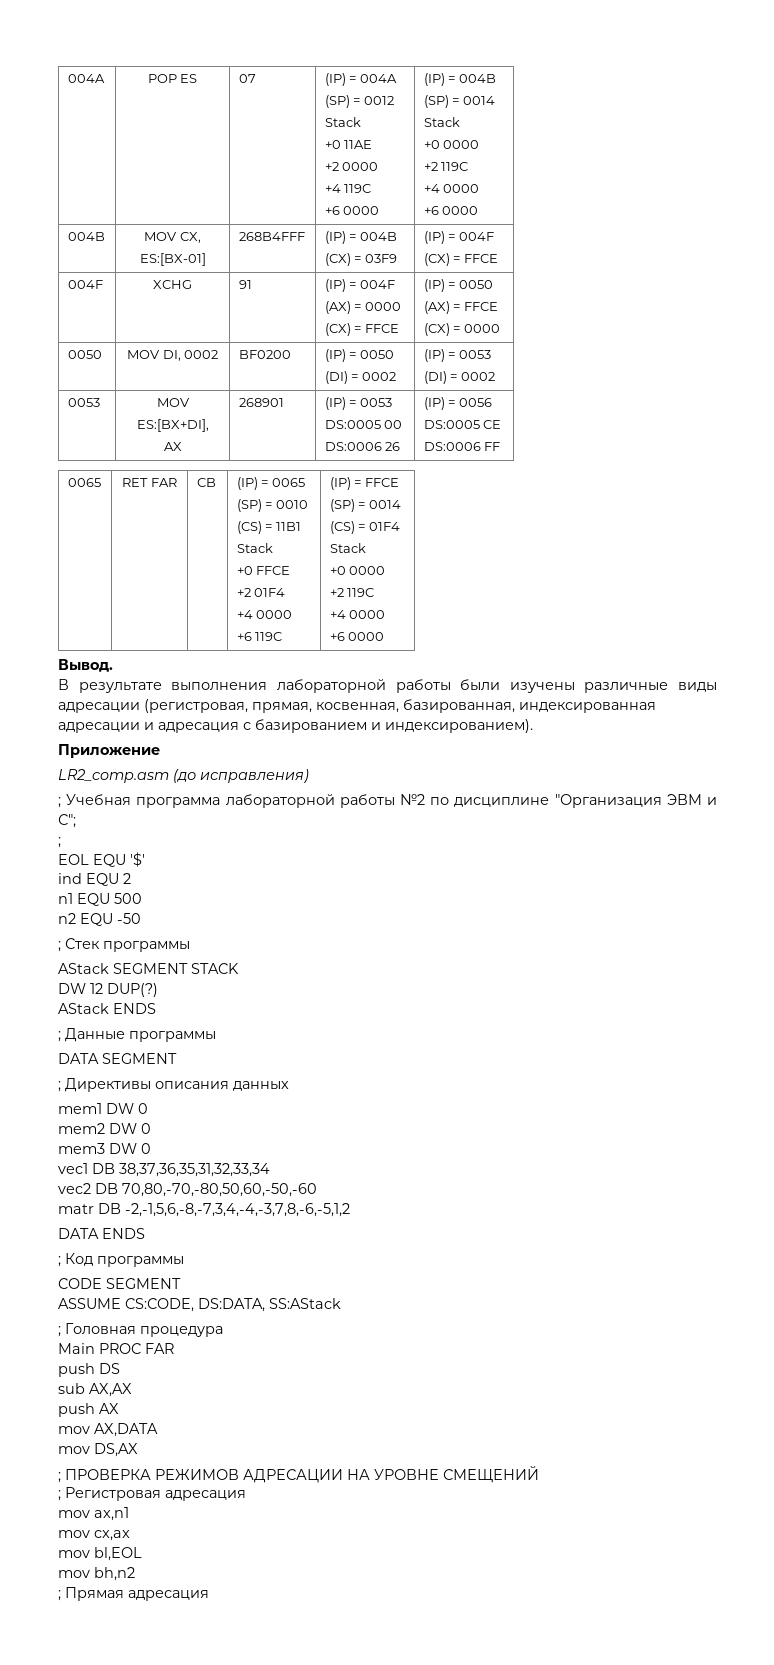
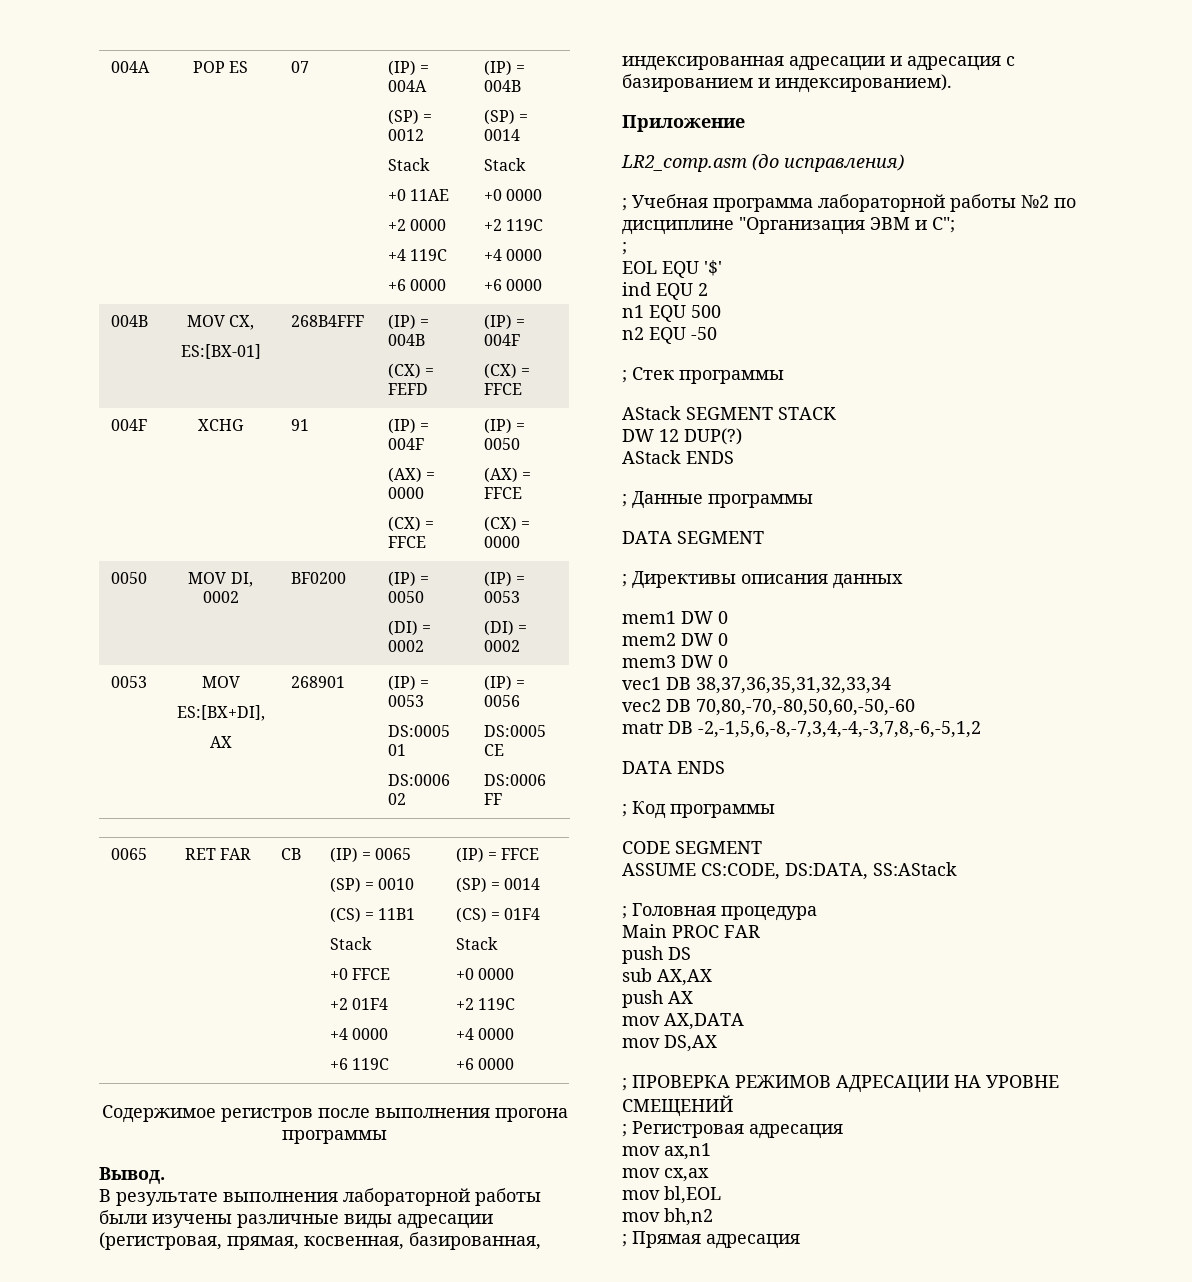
  004B | MOV CX,
  ES:[BX-01] | 268B4FFF | (IP) = 004B
- (CX) = 03F9 | (IP) = 004F
+ (CX) = FEFD | (IP) = 004F
  0053 | MOV
  ES:[BX+DI],
  AX | 268901 | (IP) = 0053
- DS:0005 00
- DS:0006 26 | (IP) = 0056
+ DS:0005 01
+ DS:0006 02 | (IP) = 0056
+ Содержимое регистров после выполнения прогона программы

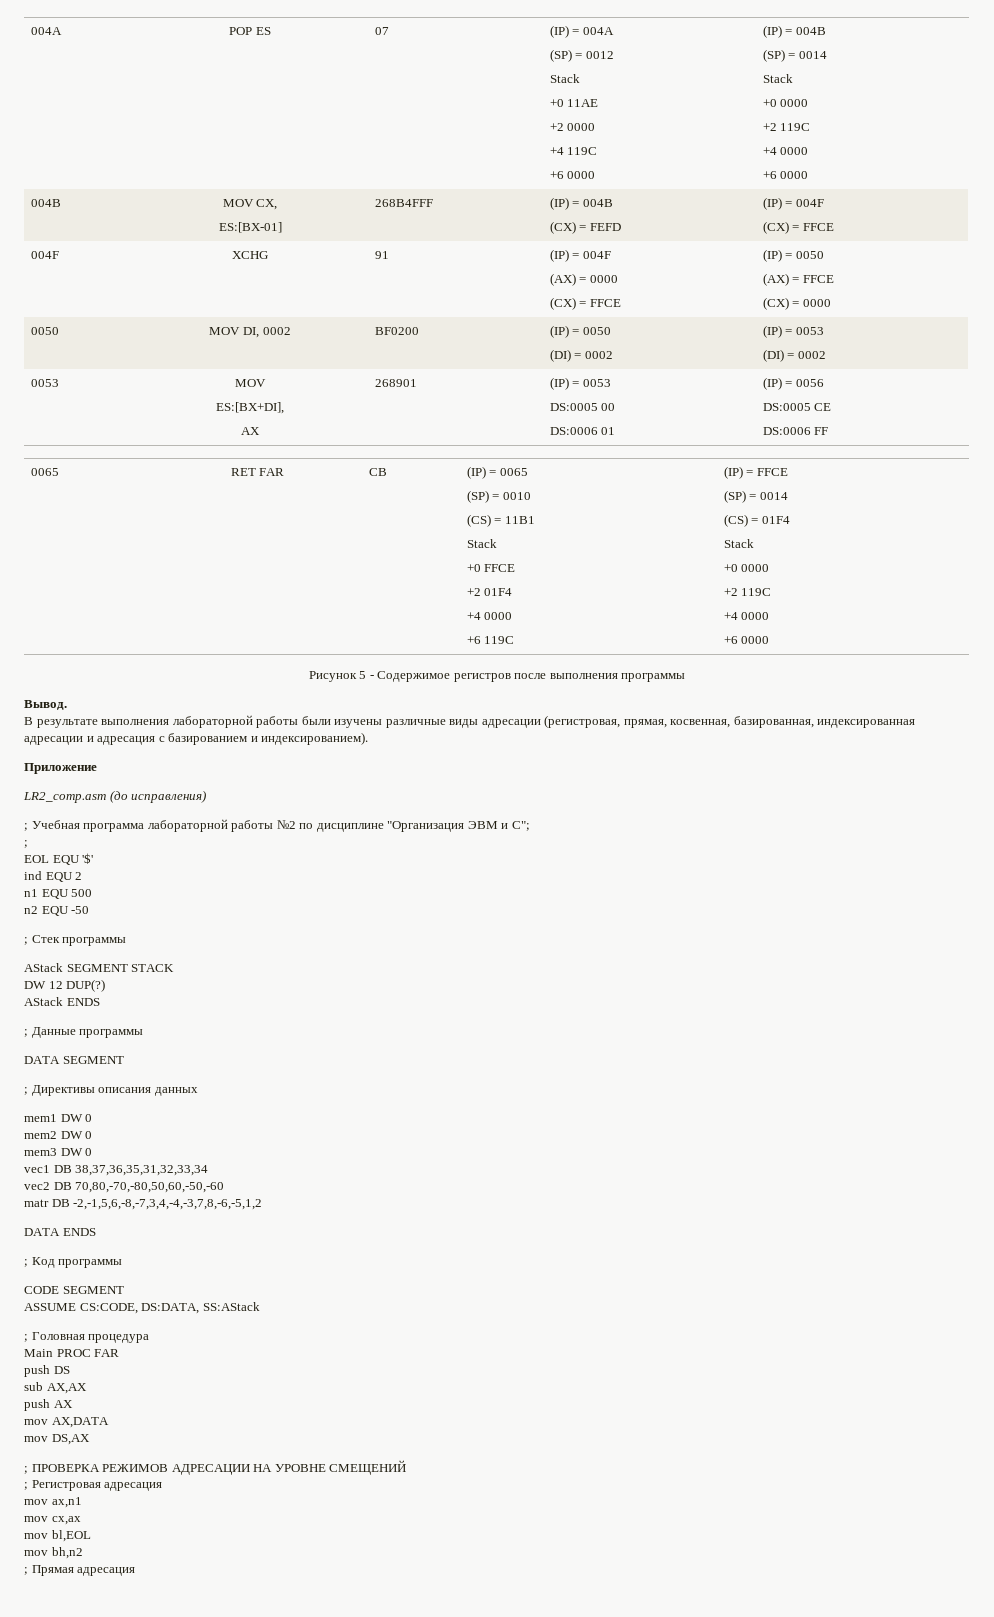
  0053 | MOV
  ES:[BX+DI],
  AX | 268901 | (IP) = 0053
- DS:0005 01
- DS:0006 02 | (IP) = 0056
+ DS:0005 00
+ DS:0006 01 | (IP) = 0056
- Содержимое регистров после выполнения прогона программы
+ Рисунок 5 - Содержимое регистров после выполнения программы

